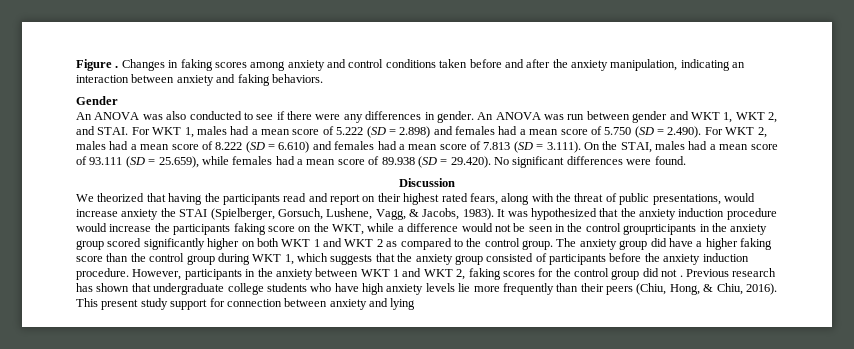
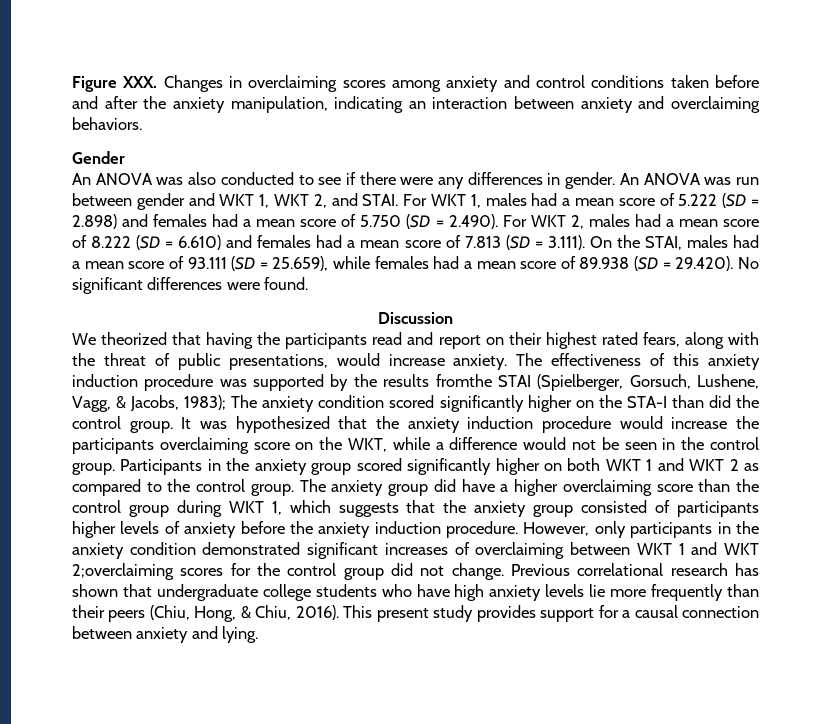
- Figure . Changes in faking scores among anxiety and control conditions taken before and after the anxiety manipulation, indicating an interaction between anxiety and faking behaviors.
+ Figure XXX. Changes in overclaiming scores among anxiety and control conditions taken before and after the anxiety manipulation, indicating an interaction between anxiety and overclaiming behaviors.
- We theorized that having the participants read and report on their highest rated fears, along with the threat of public presentations, would increase anxiety the STAI (Spielberger, Gorsuch, Lushene, Vagg, & Jacobs, 1983).
+ We theorized that having the participants read and report on their highest rated fears, along with the threat of public presentations, would increase anxiety. The effectiveness of this anxiety induction procedure was supported by the results fromthe STAI (Spielberger, Gorsuch, Lushene, Vagg, & Jacobs, 1983); The anxiety condition scored significantly higher on the STA-I than did the control group.
- It was hypothesized that the anxiety induction procedure would increase the participants faking score on the WKT, while a difference would not be seen in the control grouprticipants in the anxiety group scored significantly higher on both WKT 1 and WKT 2 as compared to the control group.
+ It was hypothesized that the anxiety induction procedure would increase the participants overclaiming score on the WKT, while a difference would not be seen in the control group. Participants in the anxiety group scored significantly higher on both WKT 1 and WKT 2 as compared to the control group.
- The anxiety group did have a higher faking score than the control group during WKT 1, which suggests that the anxiety group consisted of participants before the anxiety induction procedure.
+ The anxiety group did have a higher overclaiming score than the control group during WKT 1, which suggests that the anxiety group consisted of participants higher levels of anxiety before the anxiety induction procedure.
- However, participants in the anxiety between WKT 1 and WKT 2, faking scores for the control group did not . Previous research has shown that undergraduate college students who have high anxiety levels lie more frequently than their peers (Chiu, Hong, & Chiu, 2016).
+ However, only participants in the anxiety condition demonstrated significant increases of overclaiming between WKT 1 and WKT 2;overclaiming scores for the control group did not change. Previous correlational research has shown that undergraduate college students who have high anxiety levels lie more frequently than their peers (Chiu, Hong, & Chiu, 2016).
- This present study support for connection between anxiety and lying
+ This present study provides support for a causal connection between anxiety and lying.

